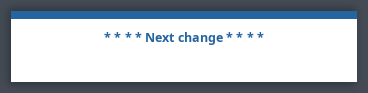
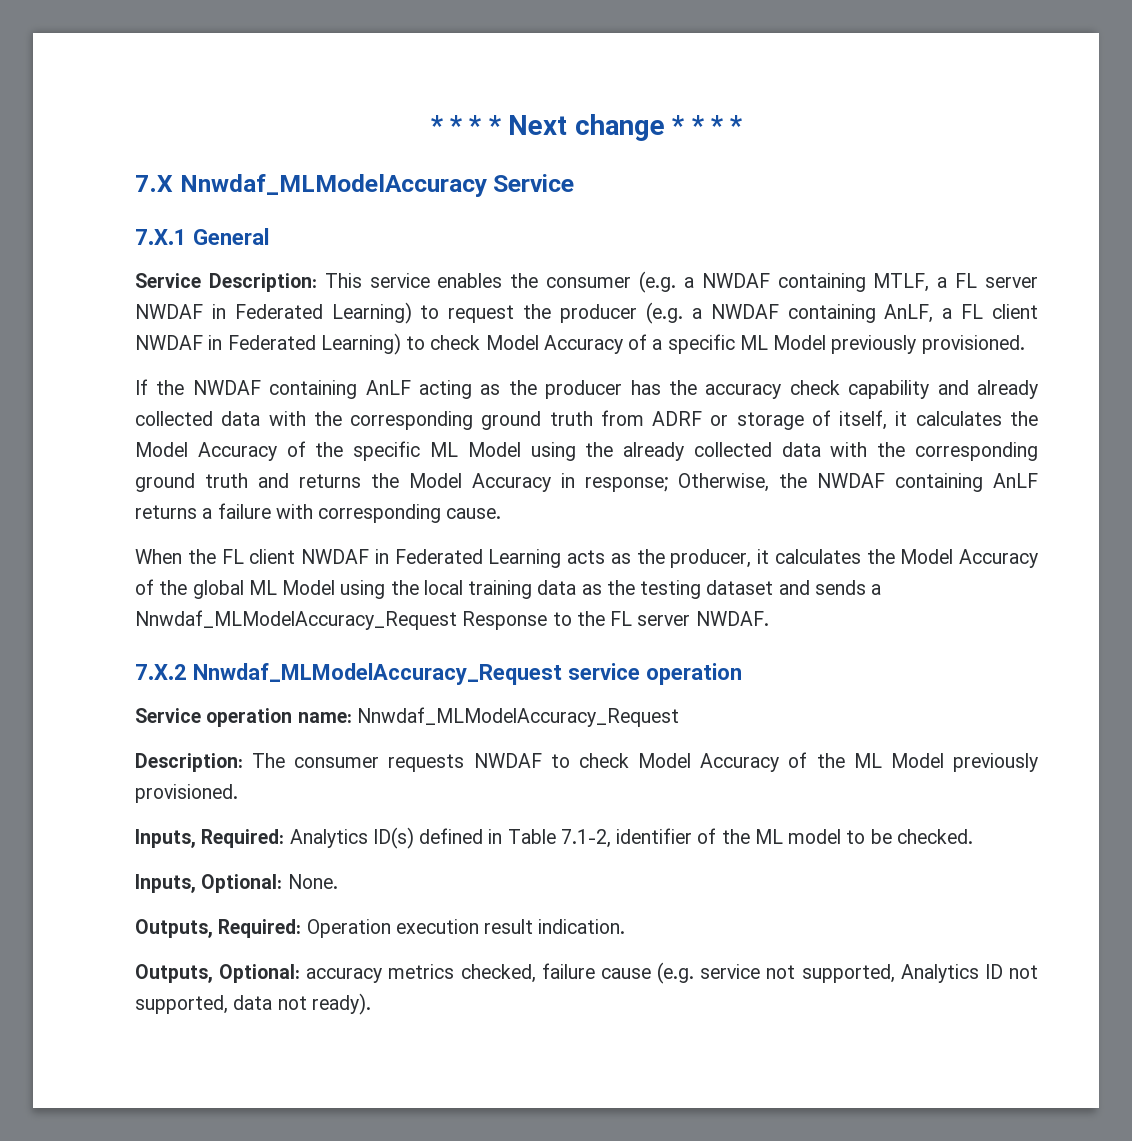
+ 7.X Nnwdaf_MLModelAccuracy Service
+ 7.X.1 General
+ Service Description: This service enables the consumer (e.g. a NWDAF containing MTLF, a FL server NWDAF in Federated Learning) to request the producer (e.g. a NWDAF containing AnLF, a FL client NWDAF in Federated Learning) to check Model Accuracy of a specific ML Model previously provisioned.
+ If the NWDAF containing AnLF acting as the producer has the accuracy check capability and already collected data with the corresponding ground truth from ADRF or storage of itself, it calculates the Model Accuracy of the specific ML Model using the already collected data with the corresponding ground truth and returns the Model Accuracy in response; Otherwise, the NWDAF containing AnLF returns a failure with corresponding cause.
+ When the FL client NWDAF in Federated Learning acts as the producer, it calculates the Model Accuracy of the global ML Model using the local training data as the testing dataset and sends a Nnwdaf_MLModelAccuracy_Request Response to the FL server NWDAF.
+ 7.X.2 Nnwdaf_MLModelAccuracy_Request service operation
+ Service operation name: Nnwdaf_MLModelAccuracy_Request
+ Description: The consumer requests NWDAF to check Model Accuracy of the ML Model previously provisioned.
+ Inputs, Required: Analytics ID(s) defined in Table 7.1-2, identifier of the ML model to be checked.
+ Inputs, Optional: None.
+ Outputs, Required: Operation execution result indication.
+ Outputs, Optional: accuracy metrics checked, failure cause (e.g. service not supported, Analytics ID not supported, data not ready).

